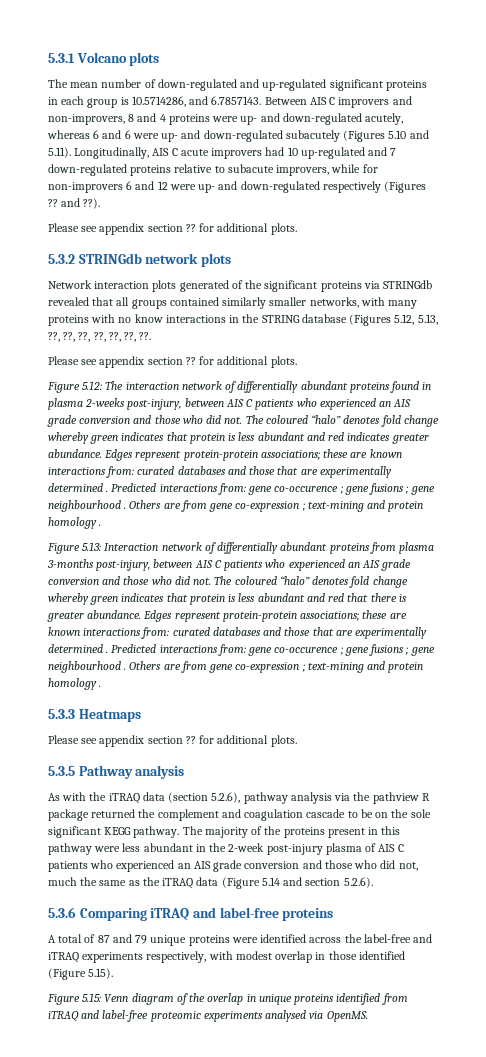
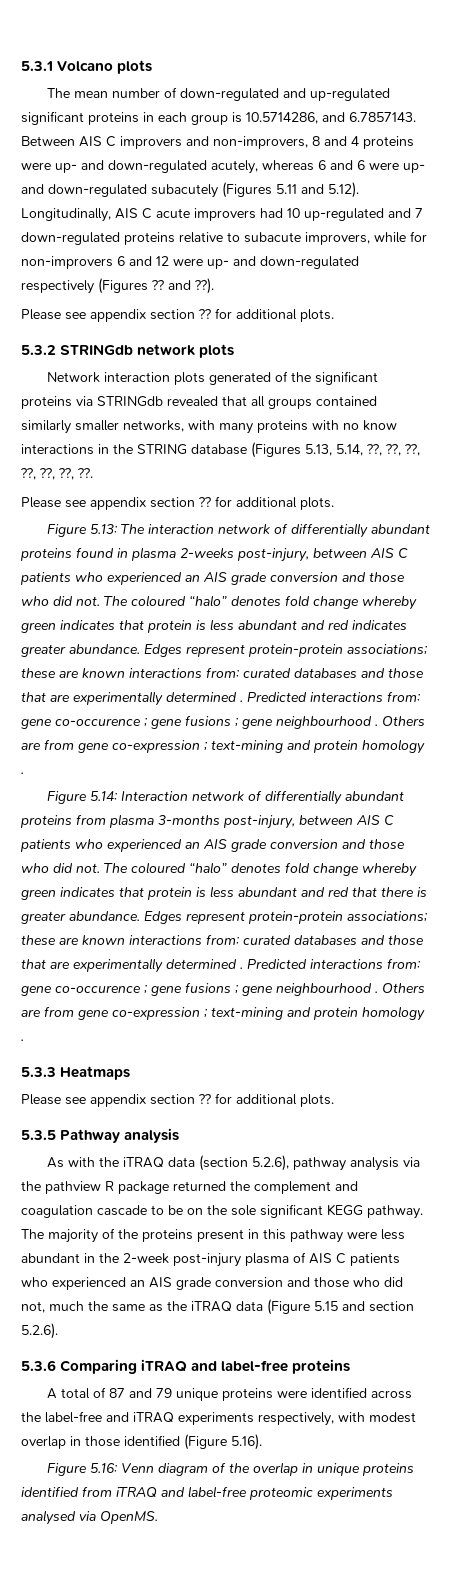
- The mean number of down-regulated and up-regulated significant proteins in each group is 10.5714286, and 6.7857143. Between AIS C improvers and non-improvers, 8 and 4 proteins were up- and down-regulated acutely, whereas 6 and 6 were up- and down-regulated subacutely (Figures 5.10 and 5.11). Longitudinally, AIS C acute improvers had 10 up-regulated and 7 down-regulated proteins relative to subacute improvers, while for non-improvers 6 and 12 were up- and down-regulated respectively (Figures ?? and ??).
+ The mean number of down-regulated and up-regulated significant proteins in each group is 10.5714286, and 6.7857143. Between AIS C improvers and non-improvers, 8 and 4 proteins were up- and down-regulated acutely, whereas 6 and 6 were up- and down-regulated subacutely (Figures 5.11 and 5.12). Longitudinally, AIS C acute improvers had 10 up-regulated and 7 down-regulated proteins relative to subacute improvers, while for non-improvers 6 and 12 were up- and down-regulated respectively (Figures ?? and ??).
- Network interaction plots generated of the significant proteins via STRINGdb revealed that all groups contained similarly smaller networks, with many proteins with no know interactions in the STRING database (Figures 5.12, 5.13, ??, ??, ??, ??, ??, ??, ??.
+ Network interaction plots generated of the significant proteins via STRINGdb revealed that all groups contained similarly smaller networks, with many proteins with no know interactions in the STRING database (Figures 5.13, 5.14, ??, ??, ??, ??, ??, ??, ??.
- Figure 5.12: The interaction network of differentially abundant proteins found in plasma 2-weeks post-injury, between AIS C patients who experienced an AIS grade conversion and those who did not.
+ Figure 5.13: The interaction network of differentially abundant proteins found in plasma 2-weeks post-injury, between AIS C patients who experienced an AIS grade conversion and those who did not.
- Figure 5.13: Interaction network of differentially abundant proteins from plasma 3-months post-injury, between AIS C patients who experienced an AIS grade conversion and those who did not.
+ Figure 5.14: Interaction network of differentially abundant proteins from plasma 3-months post-injury, between AIS C patients who experienced an AIS grade conversion and those who did not.
- The majority of the proteins present in this pathway were less abundant in the 2-week post-injury plasma of AIS C patients who experienced an AIS grade conversion and those who did not, much the same as the iTRAQ data (Figure 5.14 and section 5.2.6).
+ The majority of the proteins present in this pathway were less abundant in the 2-week post-injury plasma of AIS C patients who experienced an AIS grade conversion and those who did not, much the same as the iTRAQ data (Figure 5.15 and section 5.2.6).
- A total of 87 and 79 unique proteins were identified across the label-free and iTRAQ experiments respectively, with modest overlap in those identified (Figure 5.15).
- Figure 5.15: Venn diagram of the overlap in unique proteins identified from iTRAQ and label-free proteomic experiments analysed via OpenMS.
+ A total of 87 and 79 unique proteins were identified across the label-free and iTRAQ experiments respectively, with modest overlap in those identified (Figure 5.16).
+ Figure 5.16: Venn diagram of the overlap in unique proteins identified from iTRAQ and label-free proteomic experiments analysed via OpenMS.

